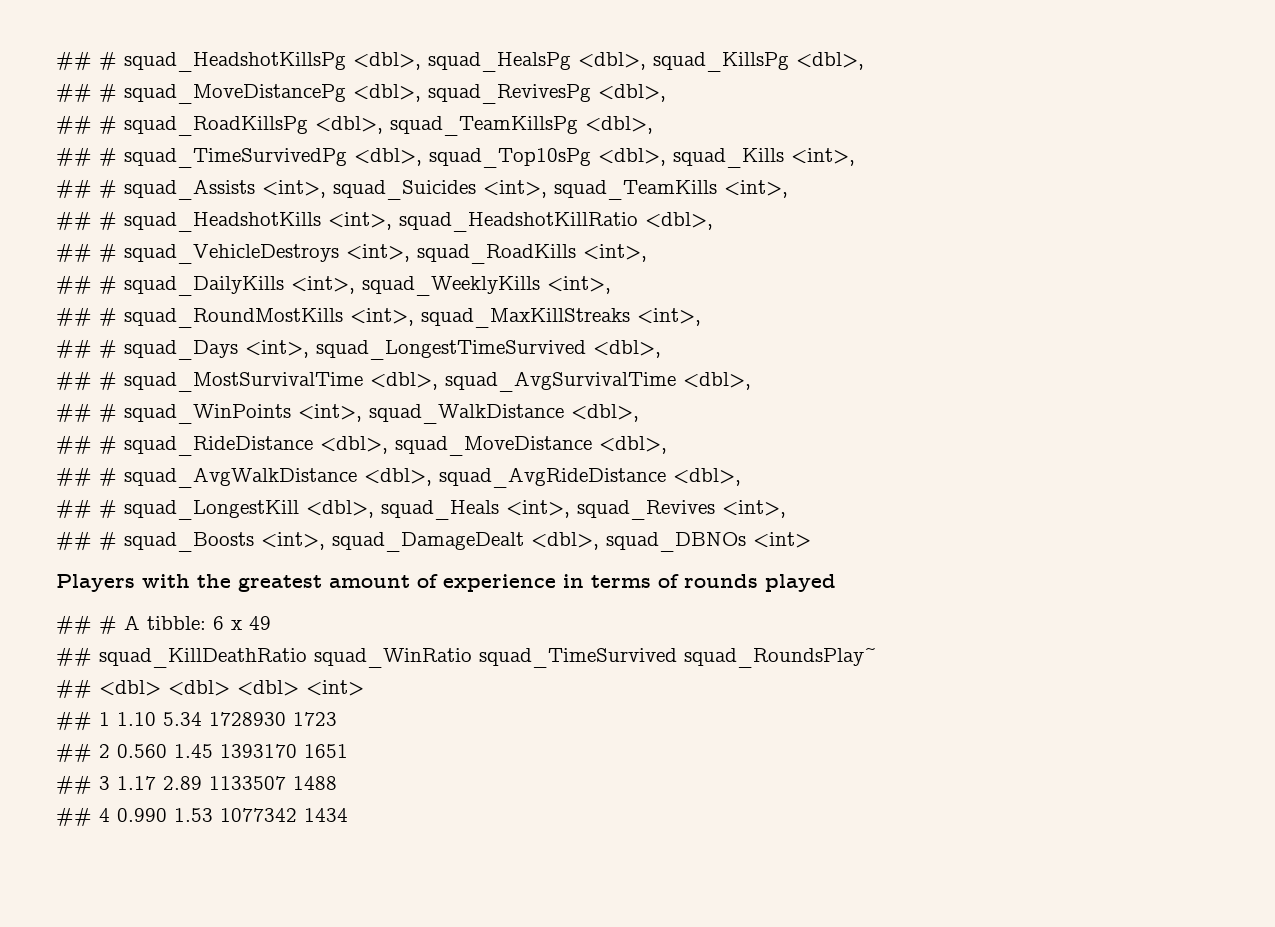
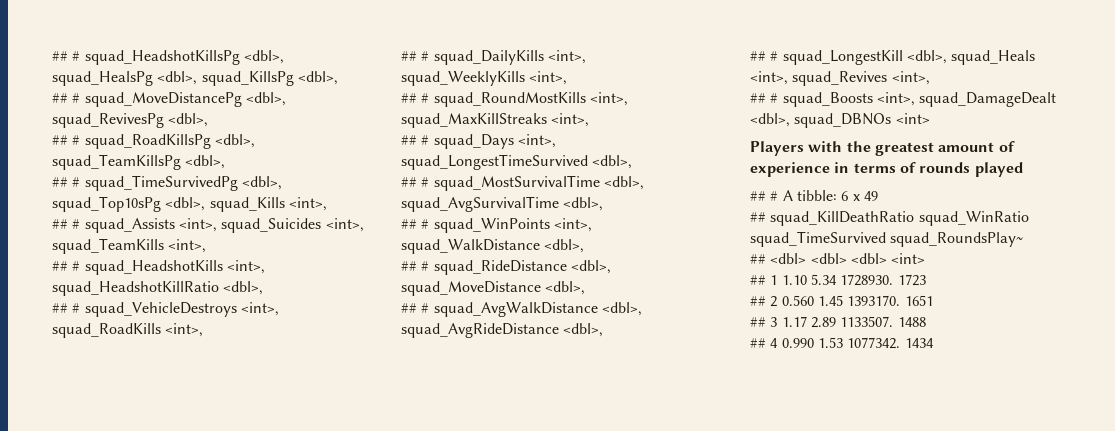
- ## 1 1.10 5.34 1728930 1723
+ ## 1 1.10 5.34 1728930. 1723
- ## 2 0.560 1.45 1393170 1651
+ ## 2 0.560 1.45 1393170. 1651
- ## 3 1.17 2.89 1133507 1488
+ ## 3 1.17 2.89 1133507. 1488
- ## 4 0.990 1.53 1077342 1434
+ ## 4 0.990 1.53 1077342. 1434

